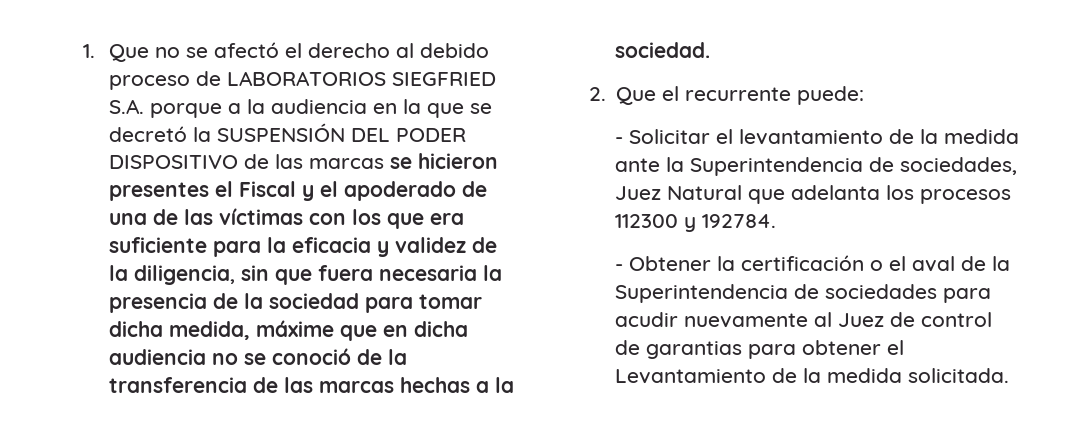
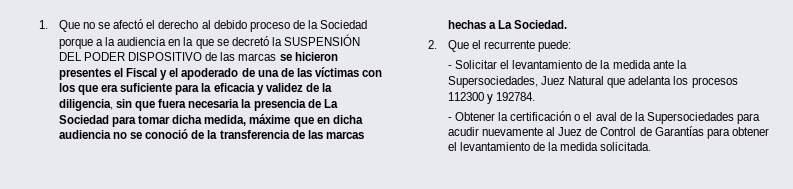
- 1. Que no se afectó el derecho al debido proceso de LABORATORIOS SIEGFRIED S.A. porque a la audiencia en la que se decretó la SUSPENSIÓN DEL PODER DISPOSITIVO de las marcas se hicieron presentes el Fiscal y el apoderado de una de las víctimas con los que era suficiente para la eficacia y validez de la diligencia, sin que fuera necesaria la presencia de la sociedad para tomar dicha medida, máxime que en dicha audiencia no se conoció de la transferencia de las marcas hechas a la sociedad.
+ 1. Que no se afectó el derecho al debido proceso de la Sociedad porque a la audiencia en la que se decretó la SUSPENSIÓN DEL PODER DISPOSITIVO de las marcas se hicieron presentes el Fiscal y el apoderado de una de las víctimas con los que era suficiente para la eficacia y validez de la diligencia, sin que fuera necesaria la presencia de La Sociedad para tomar dicha medida, máxime que en dicha audiencia no se conoció de la transferencia de las marcas hechas a La Sociedad.
- - Solicitar el levantamiento de la medida ante la Superintendencia de sociedades, Juez Natural que adelanta los procesos 112300 y 192784.
+ - Solicitar el levantamiento de la medida ante la Supersociedades, Juez Natural que adelanta los procesos 112300 y 192784.
- - Obtener la certificación o el aval de la Superintendencia de sociedades para acudir nuevamente al Juez de control de garantias para obtener el Levantamiento de la medida solicitada.
+ - Obtener la certificación o el aval de la Supersociedades para acudir nuevamente al Juez de Control de Garantías para obtener el levantamiento de la medida solicitada.

